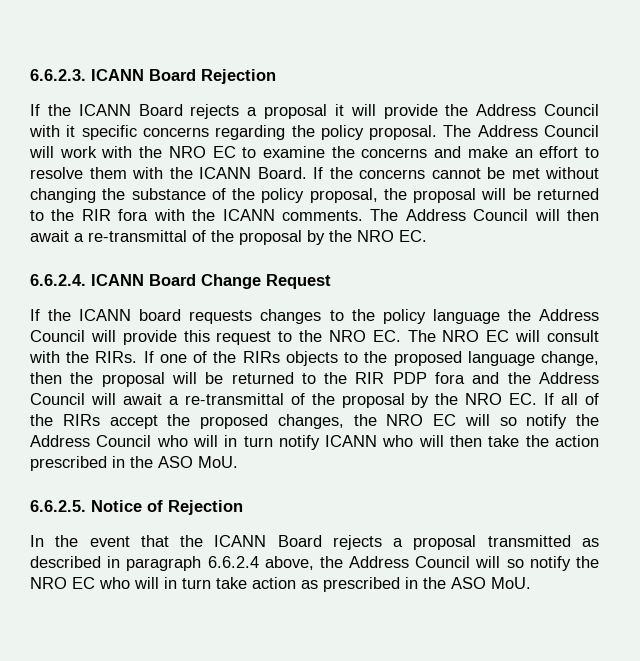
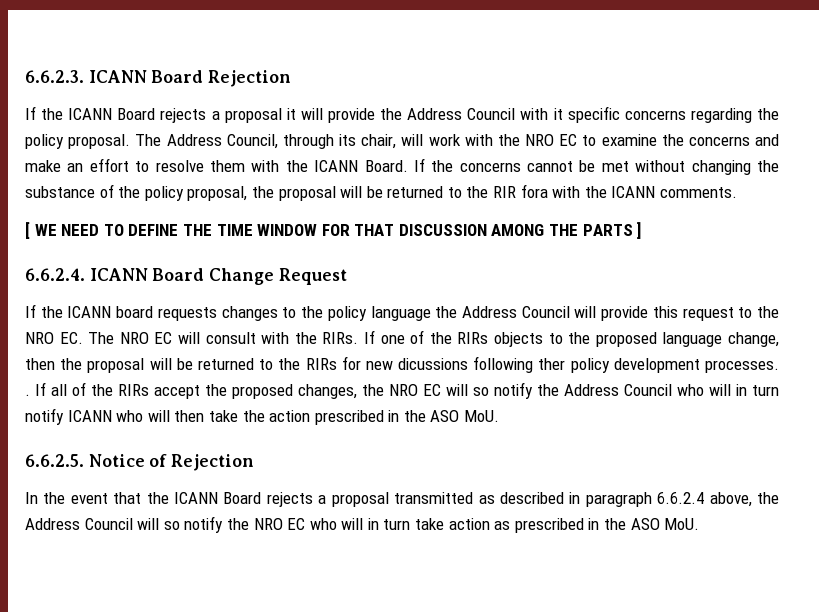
- The Address Council will work with the NRO EC to examine the concerns and make an effort to resolve them with the ICANN Board.
+ The Address Council, through its chair, will work with the NRO EC to examine the concerns and make an effort to resolve them with the ICANN Board.
- If the concerns cannot be met without changing the substance of the policy proposal, the proposal will be returned to the RIR fora with the ICANN comments. The Address Council will then await a re-transmittal of the proposal by the NRO EC.
+ If the concerns cannot be met without changing the substance of the policy proposal, the proposal will be returned to the RIR fora with the ICANN comments.
+ [ WE NEED TO DEFINE THE TIME WINDOW FOR THAT DISCUSSION AMONG THE PARTS ]
- If one of the RIRs objects to the proposed language change, then the proposal will be returned to the RIR PDP fora and the Address Council will await a re-transmittal of the proposal by the NRO EC. If all of the RIRs accept the proposed changes, the NRO EC will so notify the Address Council who will in turn notify ICANN who will then take the action prescribed in the ASO MoU.
+ If one of the RIRs objects to the proposed language change, then the proposal will be returned to the RIRs for new dicussions following ther policy development processes. . If all of the RIRs accept the proposed changes, the NRO EC will so notify the Address Council who will in turn notify ICANN who will then take the action prescribed in the ASO MoU.

